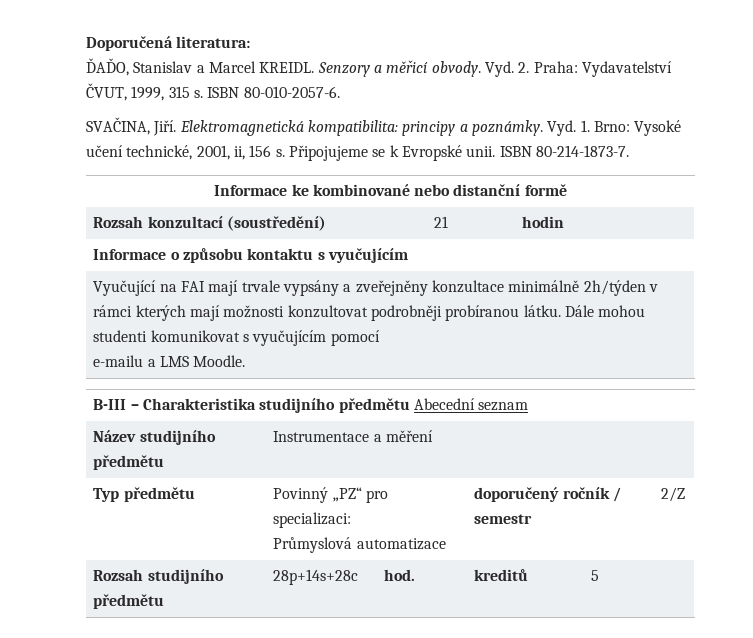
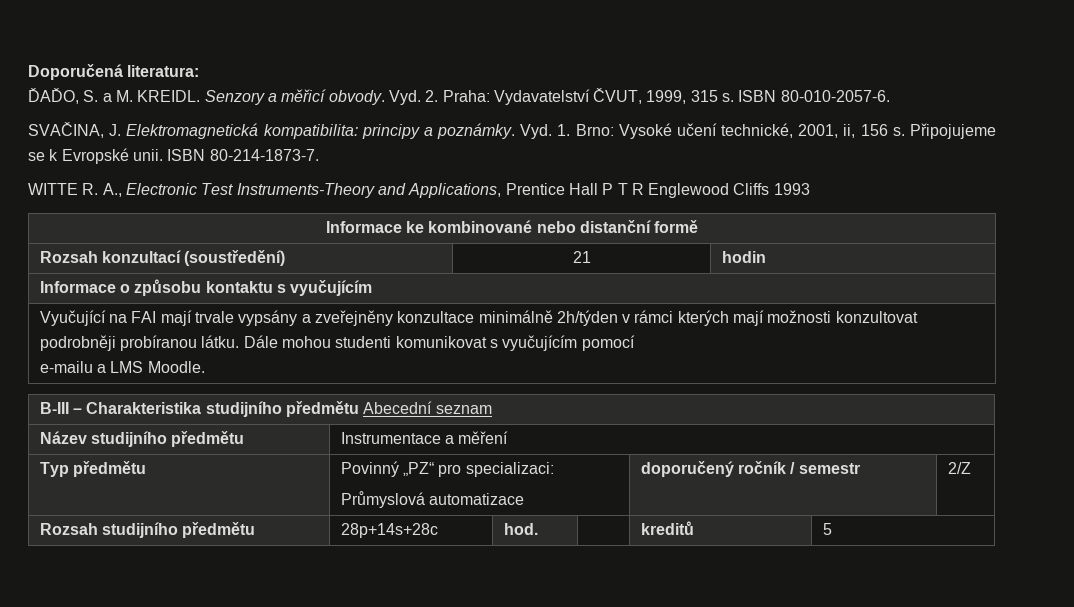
- ĎAĎO, Stanislav a Marcel KREIDL.
+ ĎAĎO, S. a M. KREIDL.
- SVAČINA, Jiří. Elektromagnetická kompatibilita: principy a poznámky.
+ SVAČINA, J. Elektromagnetická kompatibilita: principy a poznámky.
+ WITTE R. A., Electronic Test Instruments-Theory and Applications, Prentice Hall P T R Englewood Cliffs 1993

